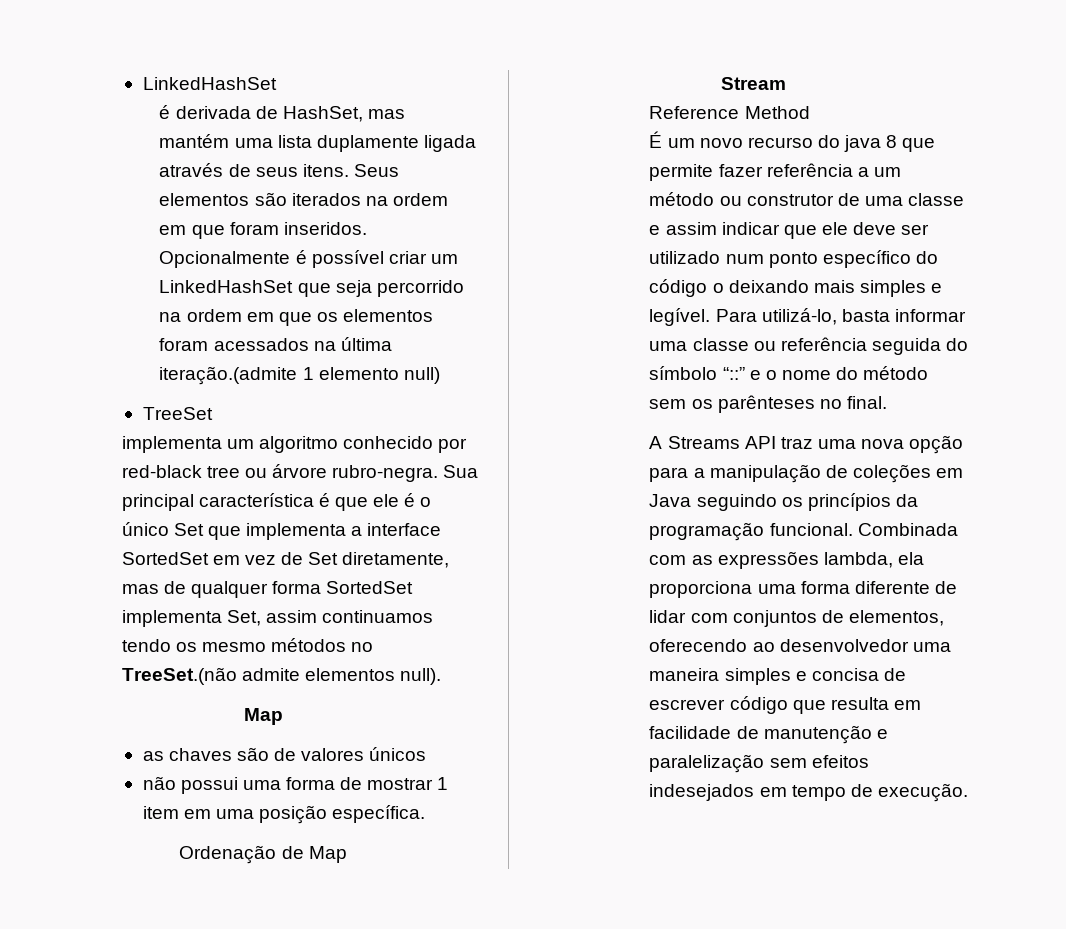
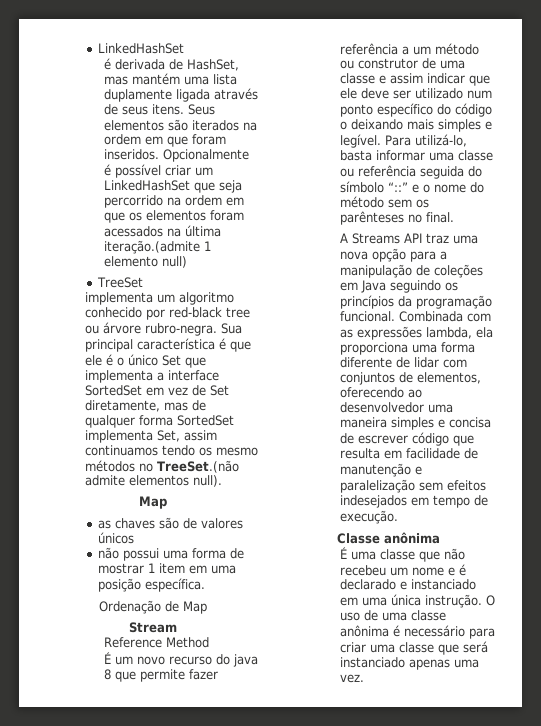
+ Classe anônima
+ É uma classe que não recebeu um nome e é declarado e instanciado em uma única instrução. O uso de uma classe anônima é necessário para criar uma classe que será instanciado apenas uma vez.

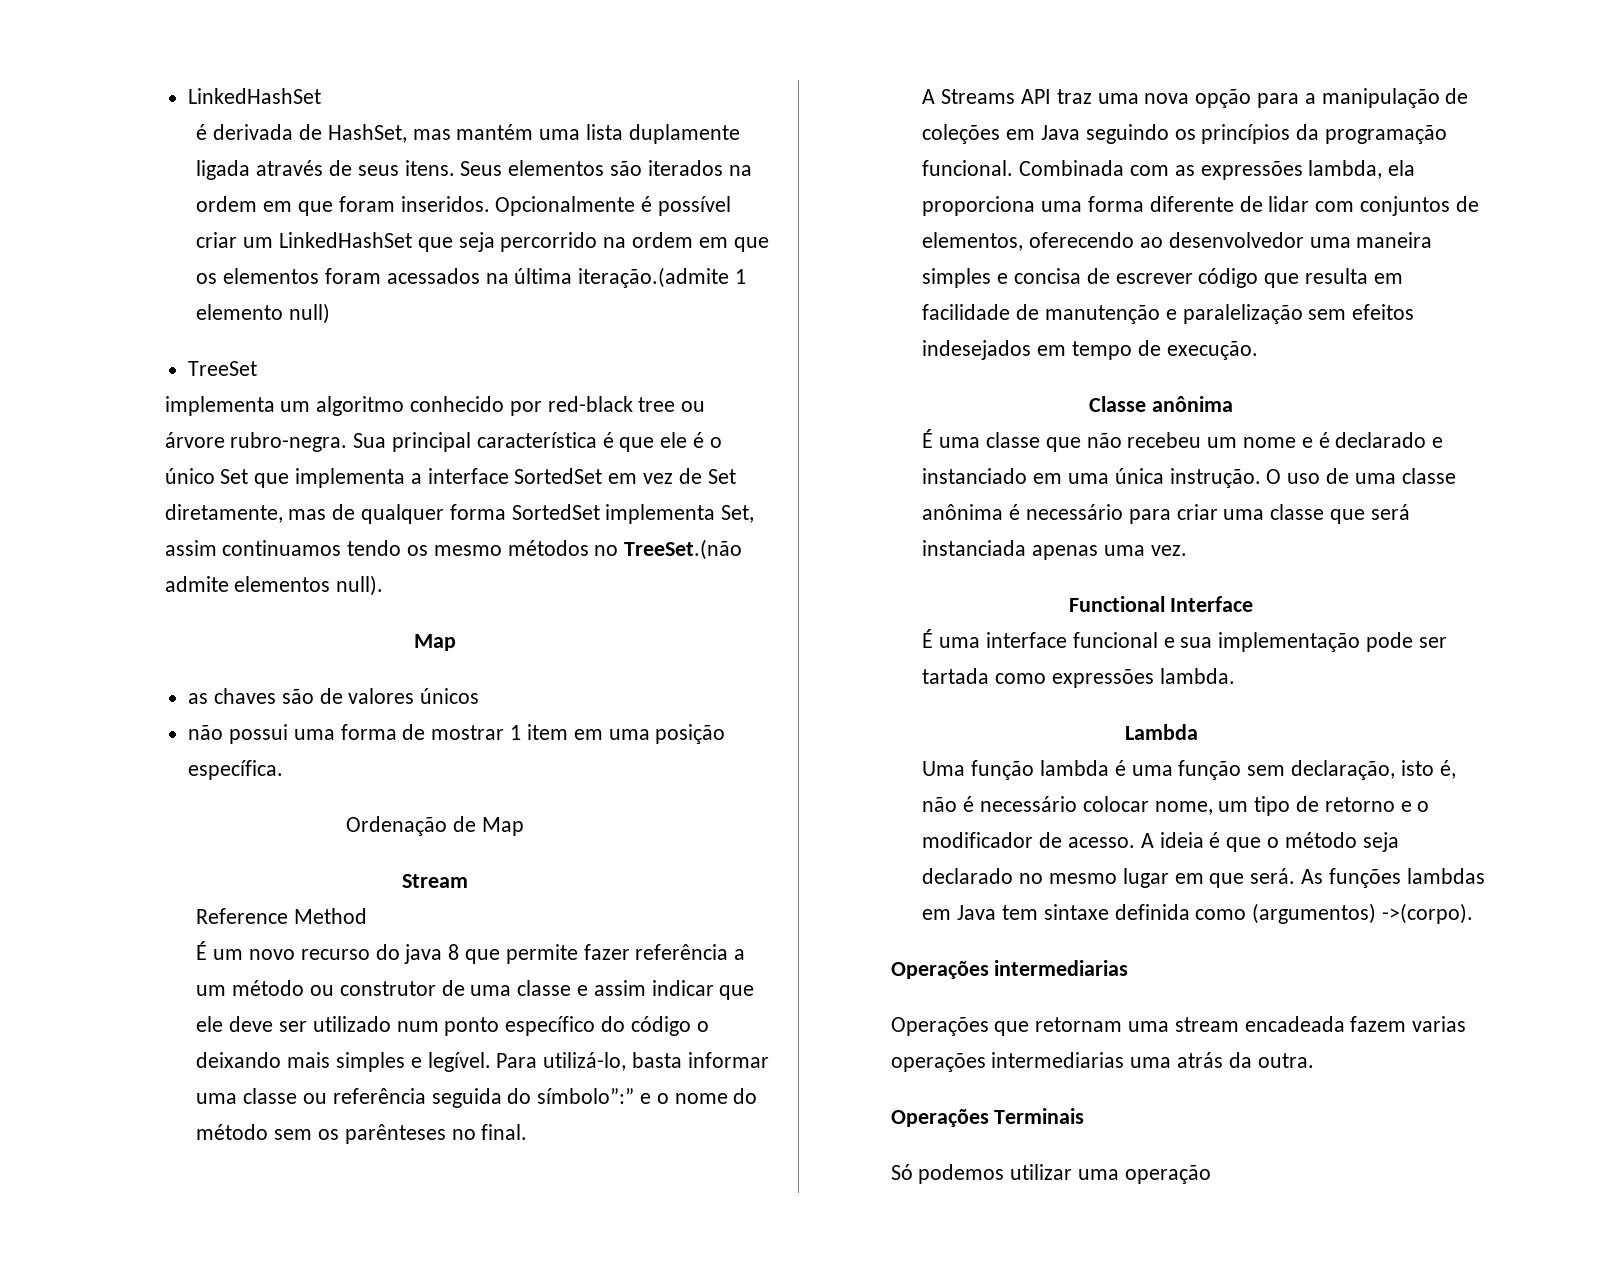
- Para utilizá-lo, basta informar uma classe ou referência seguida do símbolo “::” e o nome do método sem os parênteses no final.
+ Para utilizá-lo, basta informar uma classe ou referência seguida do símbolo”:” e o nome do método sem os parênteses no final.
- O uso de uma classe anônima é necessário para criar uma classe que será instanciado apenas uma vez.
+ O uso de uma classe anônima é necessário para criar uma classe que será instanciada apenas uma vez.
+ Functional Interface
+ É uma interface funcional e sua implementação pode ser tartada como expressões lambda.
+ Lambda
+ Uma função lambda é uma função sem declaração, isto é, não é necessário colocar nome, um tipo de retorno e o modificador de acesso. A ideia é que o método seja declarado no mesmo lugar em que será. As funções lambdas em Java tem sintaxe definida como (argumentos) ->(corpo).
+ Operações intermediarias
+ Operações que retornam uma stream encadeada fazem varias operações intermediarias uma atrás da outra.
+ Operações Terminais
+ Só podemos utilizar uma operação

